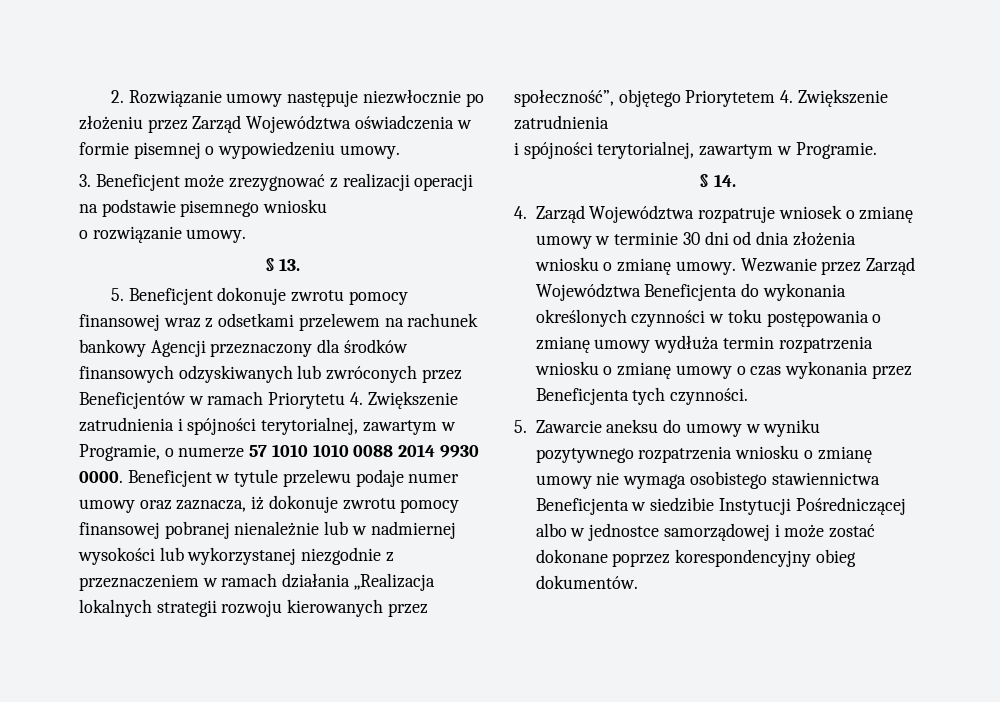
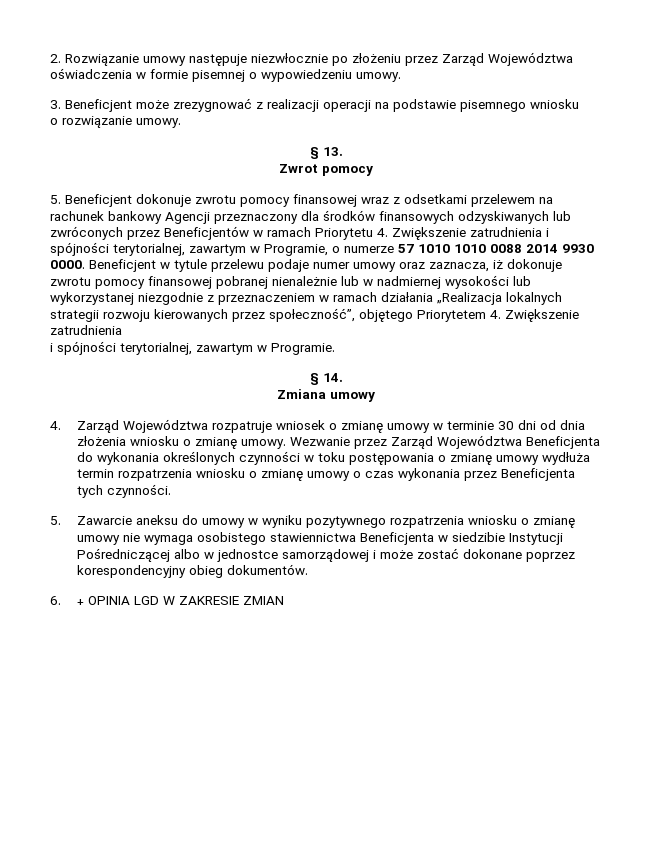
+ Zwrot pomocy
+ Zmiana umowy
+ 6. + OPINIA LGD W ZAKRESIE ZMIAN

